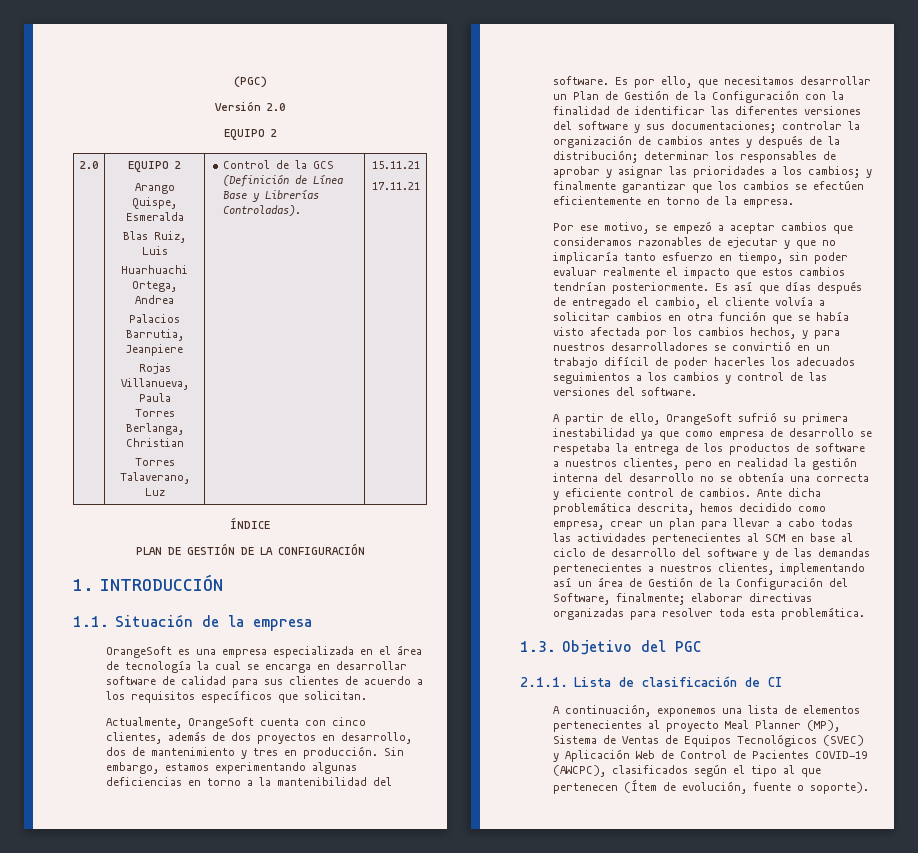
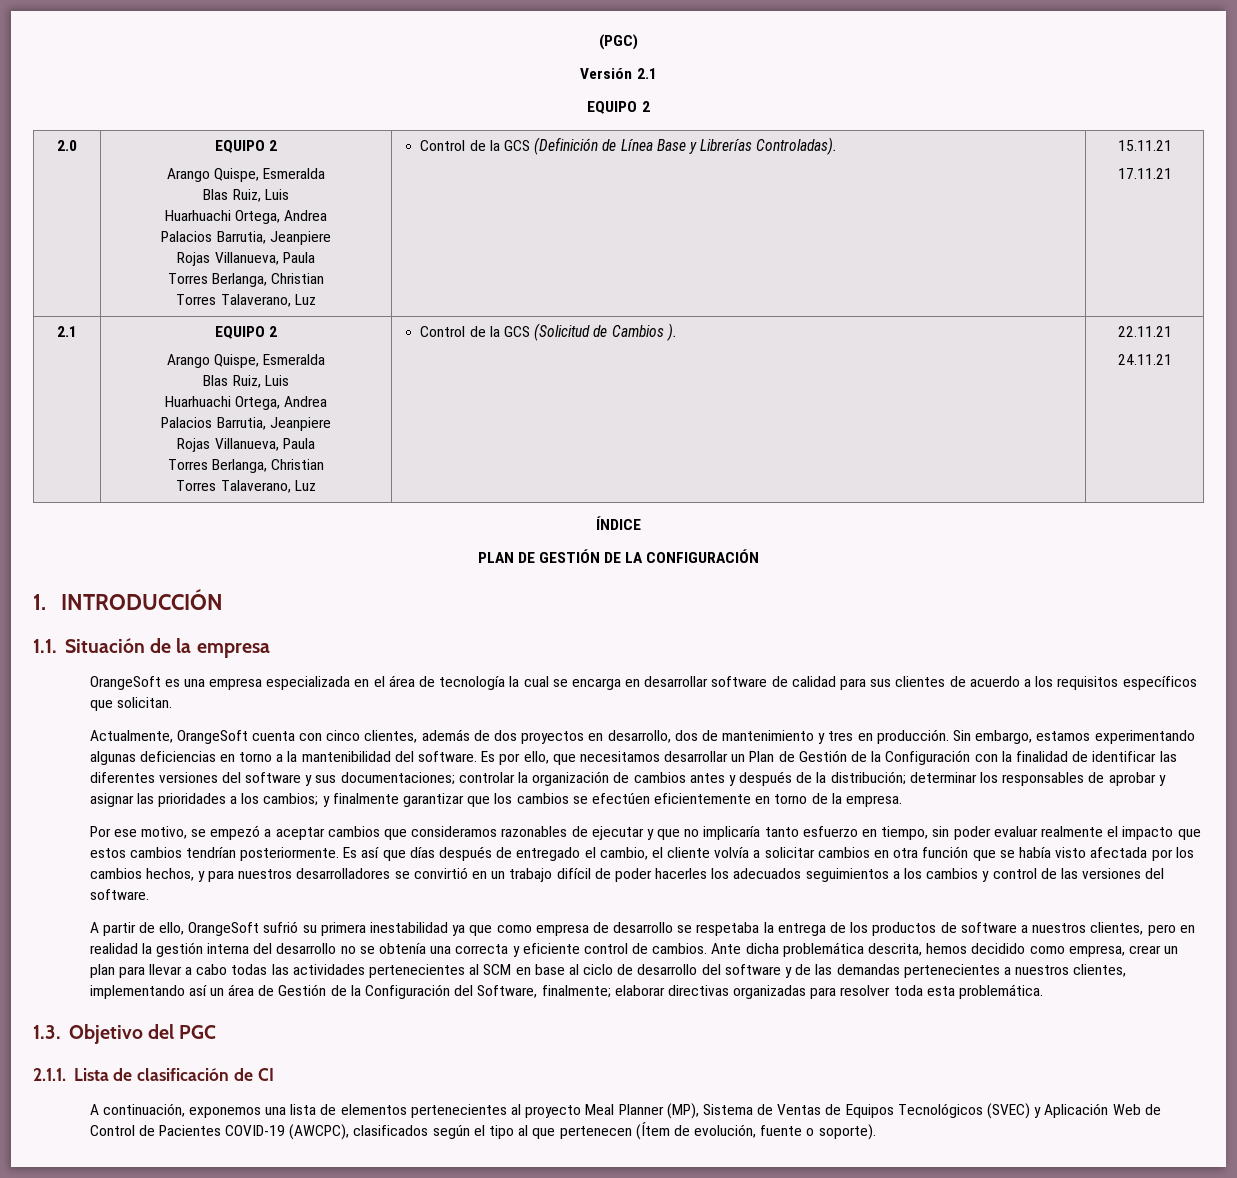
- Versión 2.0
+ Versión 2.1
+ 2.1 | EQUIPO 2
+ Arango Quispe, Esmeralda
+ Blas Ruiz, Luis
+ Huarhuachi Ortega, Andrea
+ Palacios Barrutia, Jeanpiere
+ Rojas Villanueva, Paula
+ Torres Berlanga, Christian
+ Torres Talaverano, Luz | Control de la GCS (Solicitud de Cambios ). | 22.11.21
+ 24.11.21

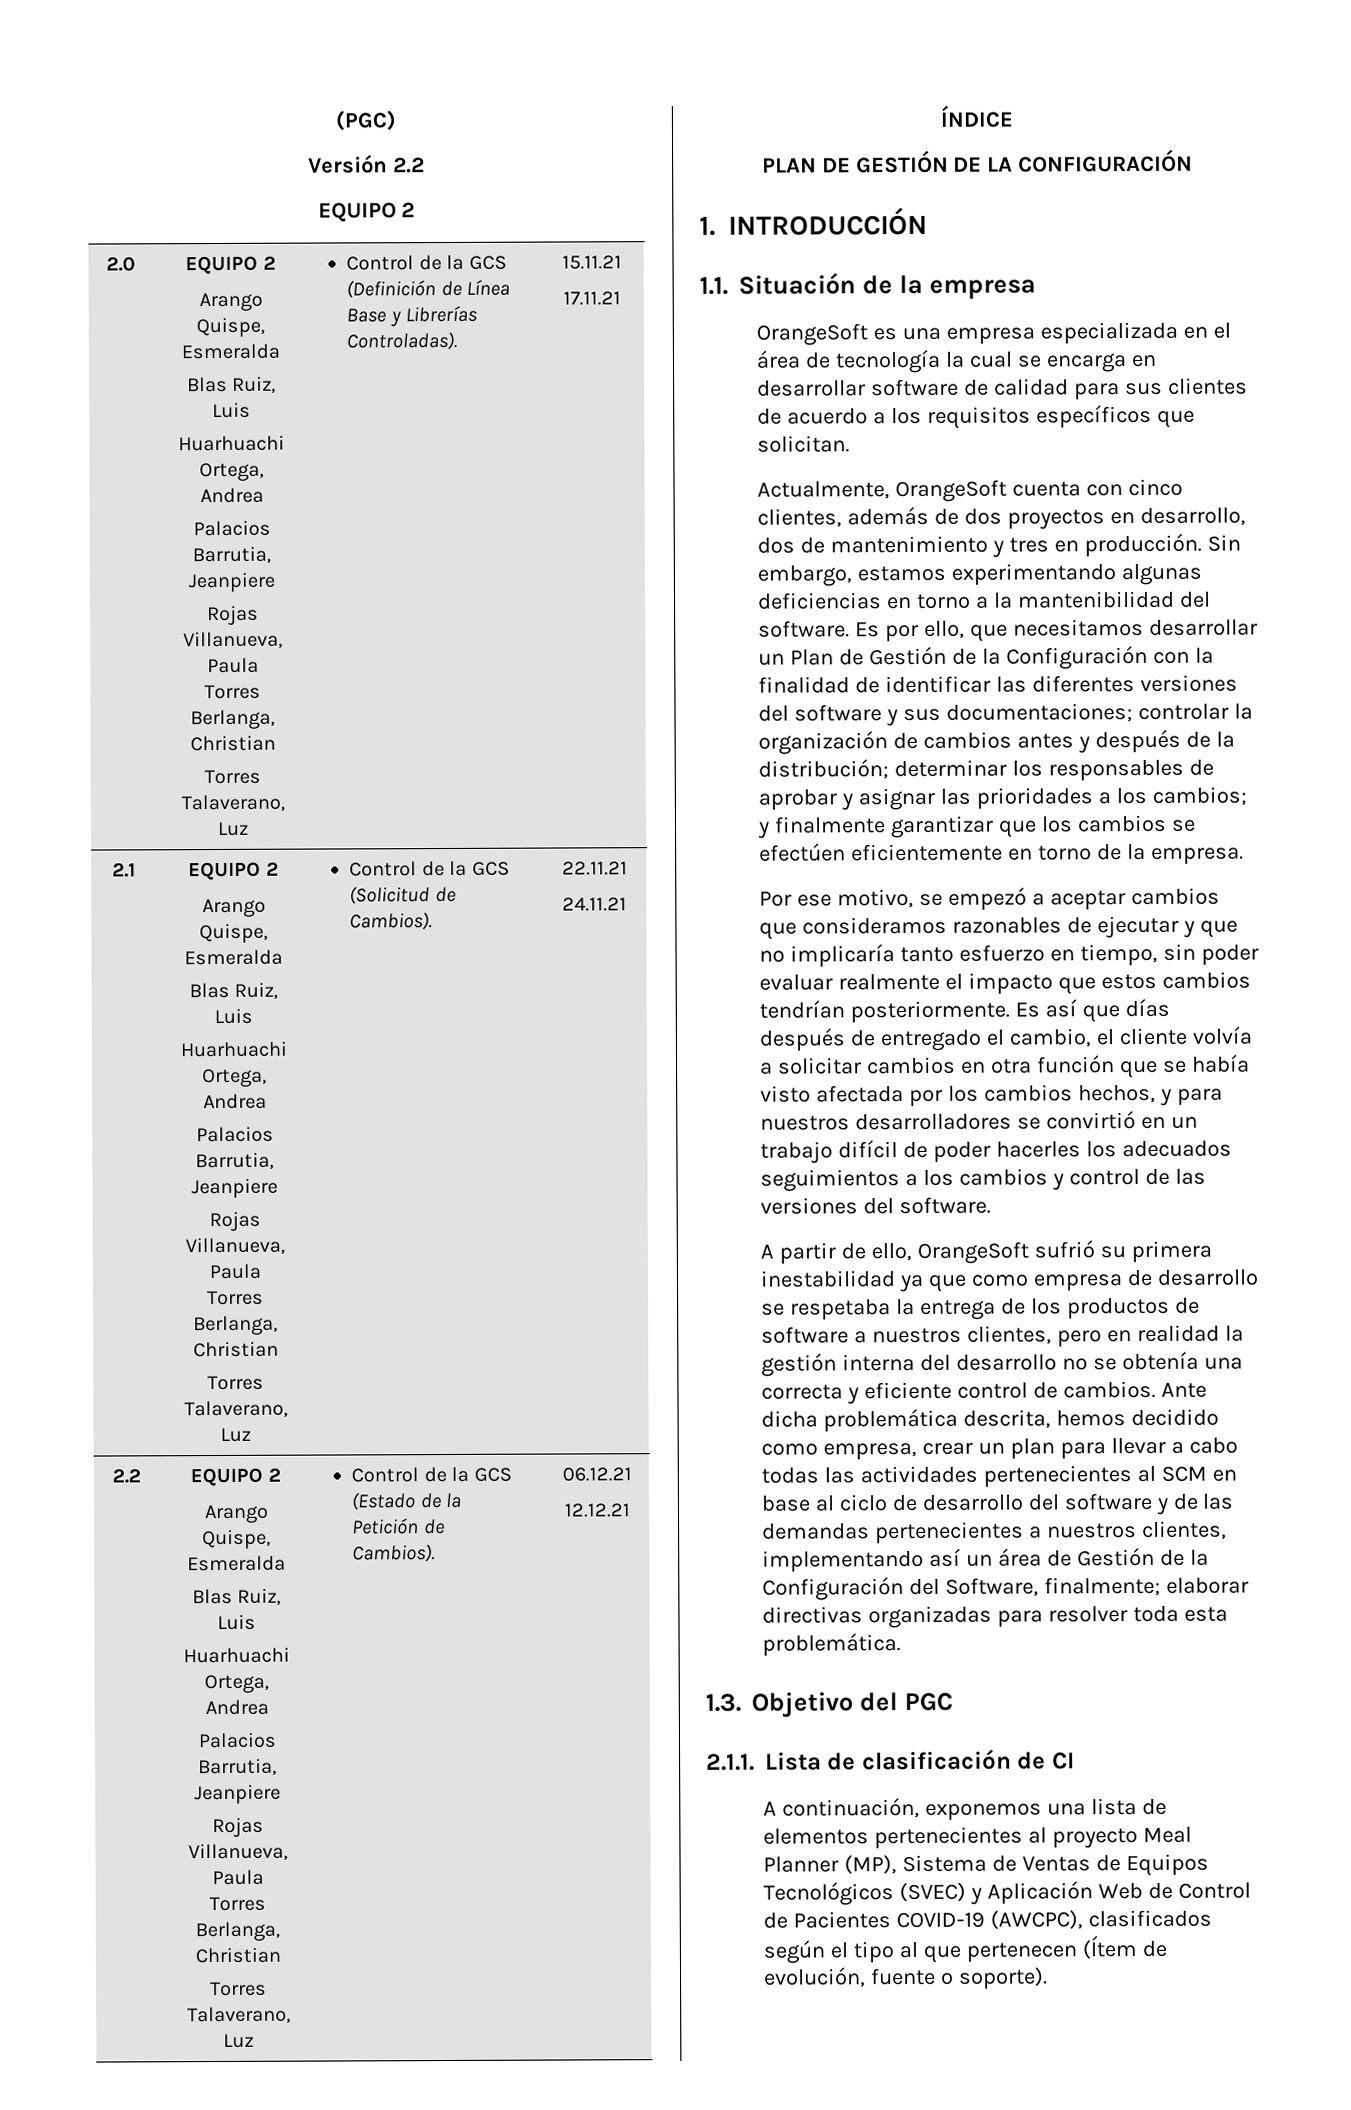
- Versión 2.1
+ Versión 2.2
  2.1 | EQUIPO 2
  Arango Quispe, Esmeralda
  Blas Ruiz, Luis
  Huarhuachi Ortega, Andrea
  Palacios Barrutia, Jeanpiere
  Rojas Villanueva, Paula
  Torres Berlanga, Christian
- Torres Talaverano, Luz | Control de la GCS (Solicitud de Cambios ). | 22.11.21
+ Torres Talaverano, Luz | Control de la GCS (Solicitud de Cambios). | 22.11.21
+ 2.2 | EQUIPO 2
+ Arango Quispe, Esmeralda
+ Blas Ruiz, Luis
+ Huarhuachi Ortega, Andrea
+ Palacios Barrutia, Jeanpiere
+ Rojas Villanueva, Paula
+ Torres Berlanga, Christian
+ Torres Talaverano, Luz | Control de la GCS (Estado de la Petición de Cambios). | 06.12.21
+ 12.12.21

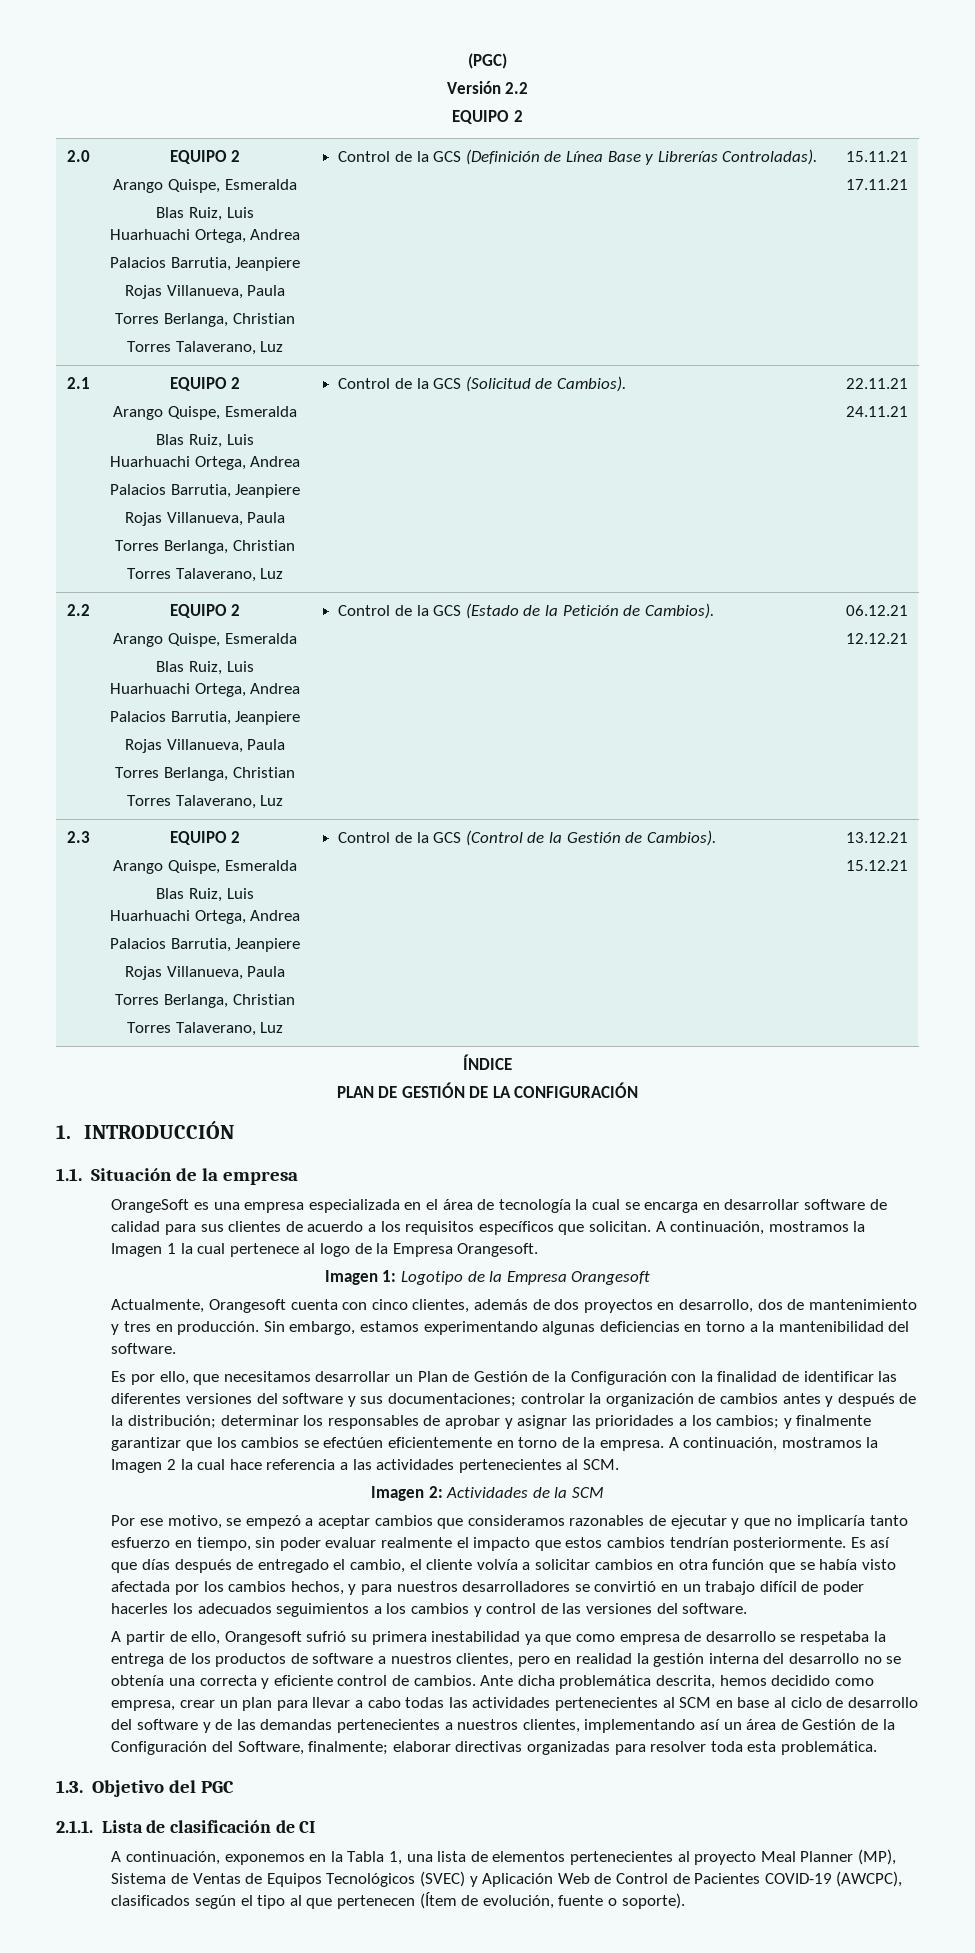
+ 2.3 | EQUIPO 2
+ Arango Quispe, Esmeralda
+ Blas Ruiz, Luis
+ Huarhuachi Ortega, Andrea
+ Palacios Barrutia, Jeanpiere
+ Rojas Villanueva, Paula
+ Torres Berlanga, Christian
+ Torres Talaverano, Luz | Control de la GCS (Control de la Gestión de Cambios). | 13.12.21
+ 15.12.21
+ A continuación, mostramos la Imagen 1 la cual pertenece al logo de la Empresa Orangesoft.
+ Imagen 1: Logotipo de la Empresa Orangesoft
- Actualmente, OrangeSoft cuenta con cinco clientes, además de dos proyectos en desarrollo, dos de mantenimiento y tres en producción.
+ Actualmente, Orangesoft cuenta con cinco clientes, además de dos proyectos en desarrollo, dos de mantenimiento y tres en producción.
- Sin embargo, estamos experimentando algunas deficiencias en torno a la mantenibilidad del software. Es por ello, que necesitamos desarrollar un Plan de Gestión de la Configuración con la finalidad de identificar las diferentes versiones del software y sus documentaciones;
+ Sin embargo, estamos experimentando algunas deficiencias en torno a la mantenibilidad del software.
+ Es por ello, que necesitamos desarrollar un Plan de Gestión de la Configuración con la finalidad de identificar las diferentes versiones del software y sus documentaciones;
+ A continuación, mostramos la Imagen 2 la cual hace referencia a las actividades pertenecientes al SCM.
+ Imagen 2: Actividades de la SCM
- A partir de ello, OrangeSoft sufrió su primera inestabilidad ya que como empresa de desarrollo se respetaba la entrega de los productos de software a nuestros clientes, pero en realidad la gestión interna del desarrollo no se obtenía una correcta y eficiente control de cambios.
+ A partir de ello, Orangesoft sufrió su primera inestabilidad ya que como empresa de desarrollo se respetaba la entrega de los productos de software a nuestros clientes, pero en realidad la gestión interna del desarrollo no se obtenía una correcta y eficiente control de cambios.
- A continuación, exponemos una lista de elementos pertenecientes al proyecto Meal Planner (MP), Sistema de Ventas de Equipos Tecnológicos (SVEC) y Aplicación Web de Control de Pacientes COVID-19 (AWCPC), clasificados según el tipo al que pertenecen (Ítem de evolución, fuente o soporte).
+ A continuación, exponemos en la Tabla 1, una lista de elementos pertenecientes al proyecto Meal Planner (MP), Sistema de Ventas de Equipos Tecnológicos (SVEC) y Aplicación Web de Control de Pacientes COVID-19 (AWCPC), clasificados según el tipo al que pertenecen (Ítem de evolución, fuente o soporte).

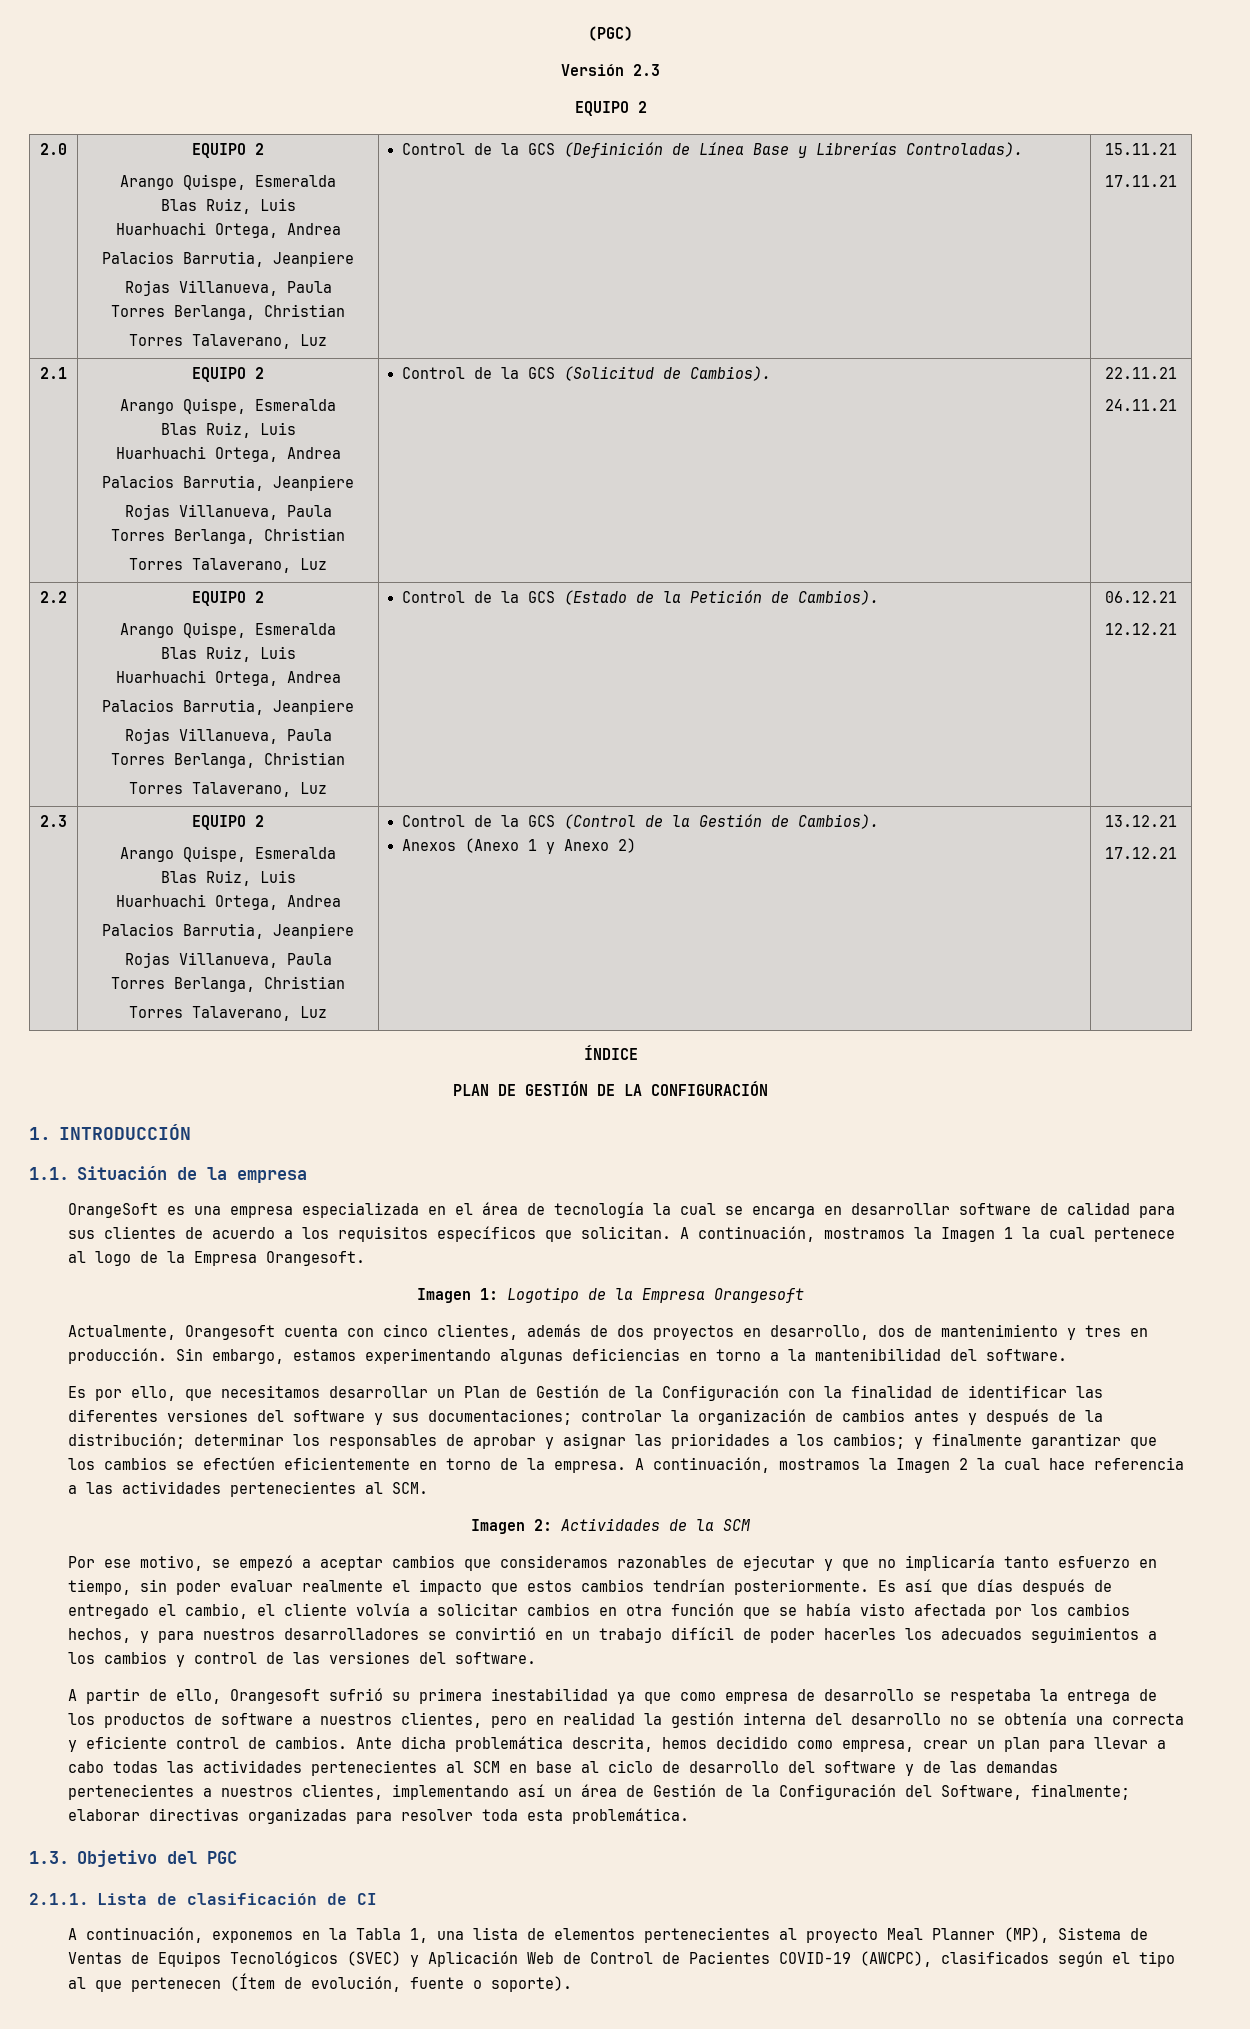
- Versión 2.2
+ Versión 2.3
+ Anexos (Anexo 1 y Anexo 2)
- 15.12.21
+ 17.12.21

